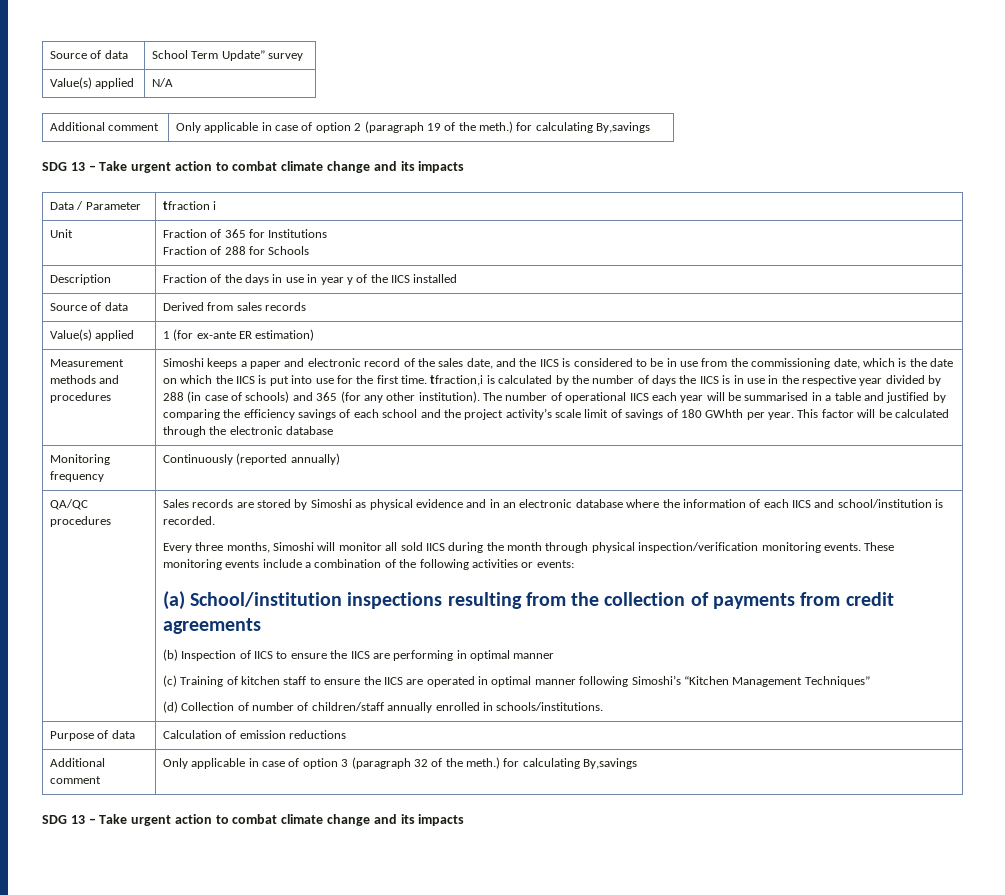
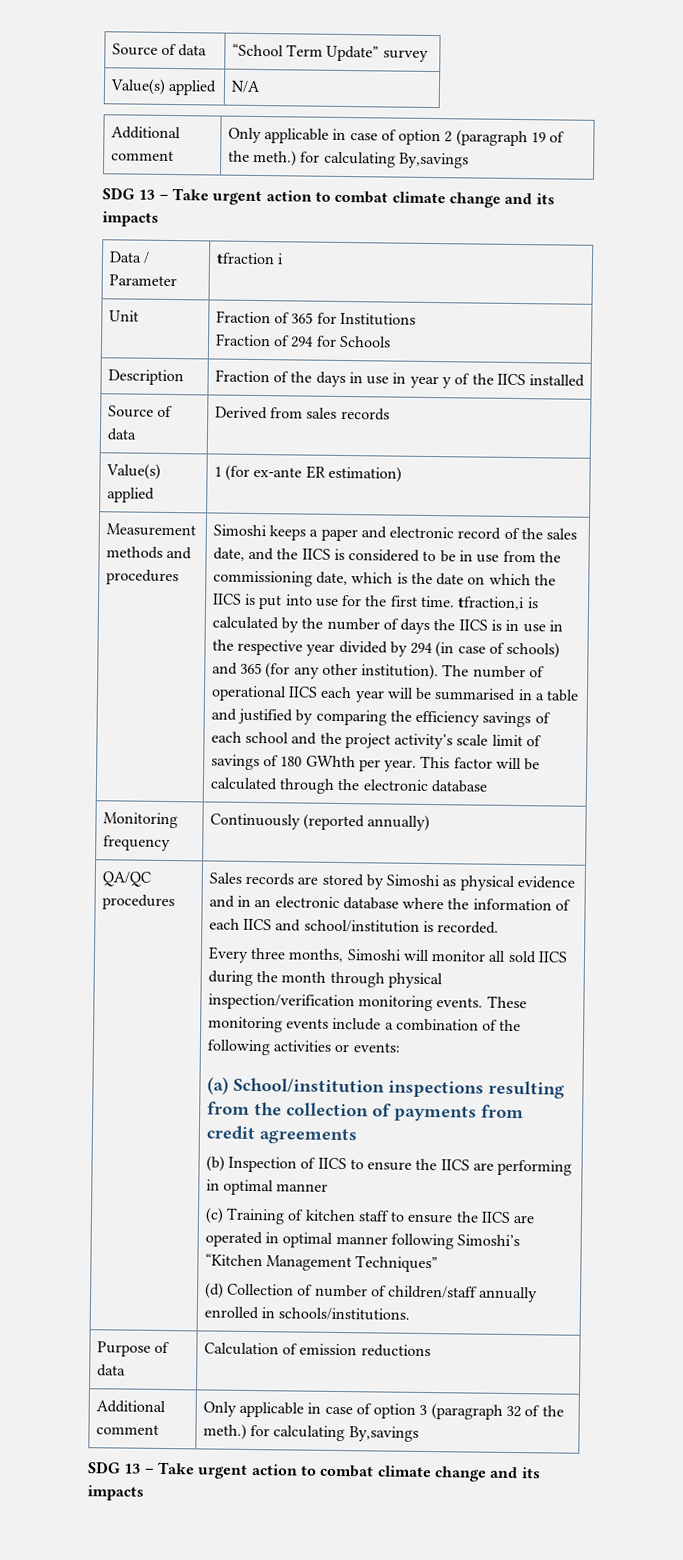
- Source of data | School Term Update” survey
+ Source of data | “School Term Update” survey
  Unit | Fraction of 365 for Institutions
- Fraction of 288 for Schools
+ Fraction of 294 for Schools
- Simoshi keeps a paper and electronic record of the sales date, and the IICS is considered to be in use from the commissioning date, which is the date on which the IICS is put into use for the first time. tfraction,i is calculated by the number of days the IICS is in use in the respective year divided by 288 (in case of schools) and 365 (for any other institution).
+ Simoshi keeps a paper and electronic record of the sales date, and the IICS is considered to be in use from the commissioning date, which is the date on which the IICS is put into use for the first time. tfraction,i is calculated by the number of days the IICS is in use in the respective year divided by 294 (in case of schools) and 365 (for any other institution).

